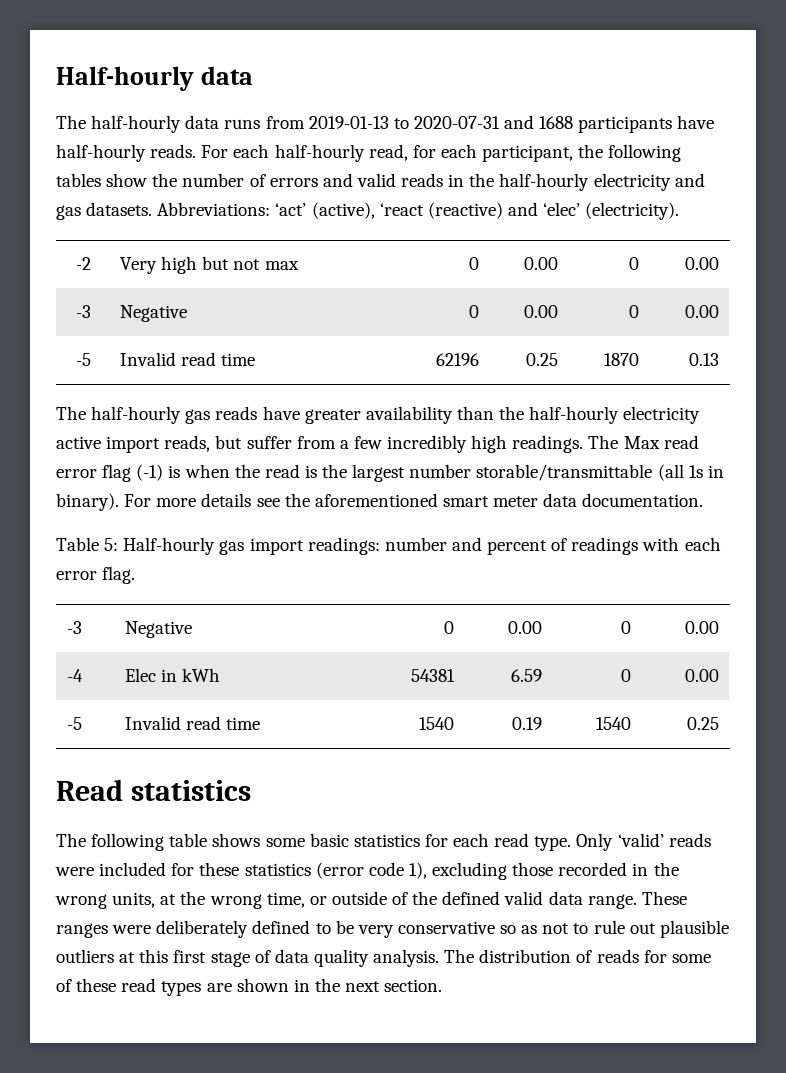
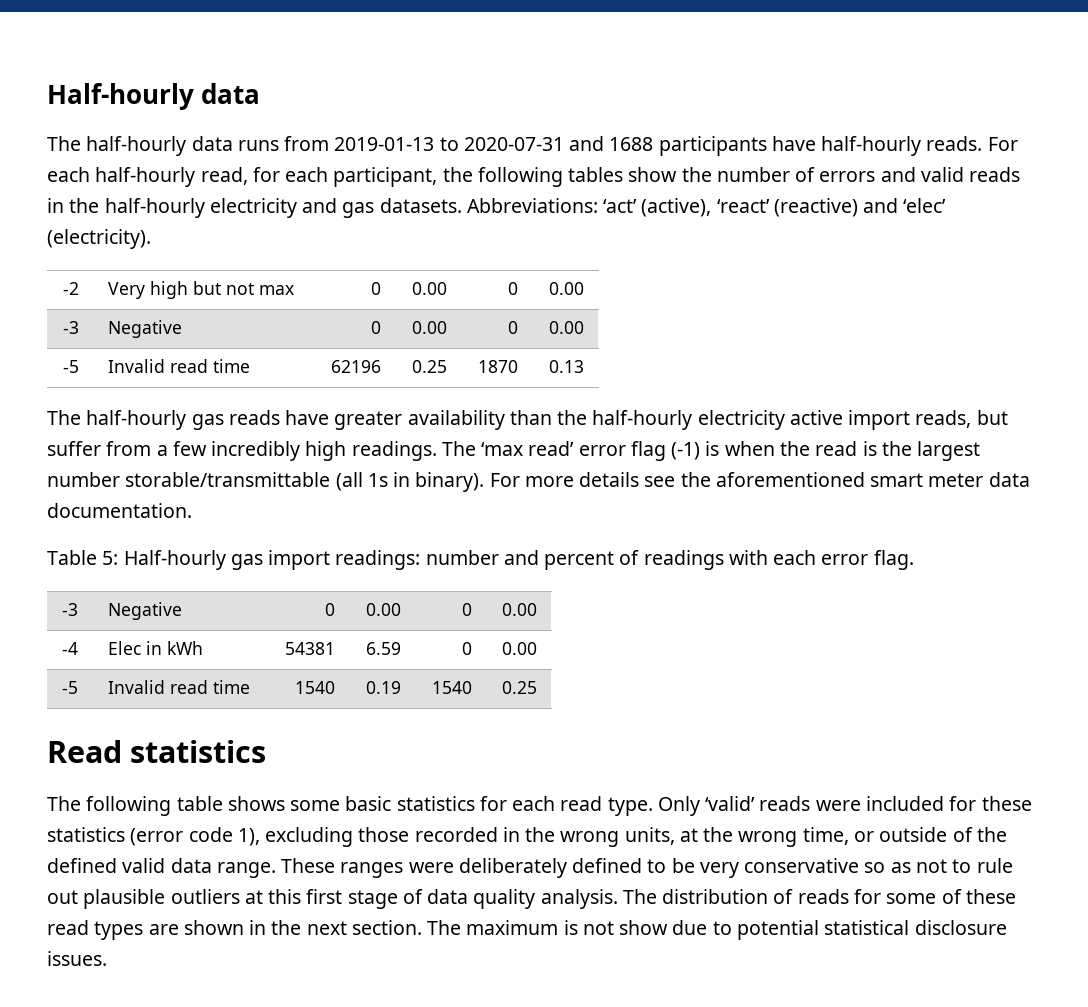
- Abbreviations: ‘act’ (active), ‘react (reactive) and ‘elec’ (electricity).
+ Abbreviations: ‘act’ (active), ‘react’ (reactive) and ‘elec’ (electricity).
- The Max read error flag (-1) is when the read is the largest number storable/transmittable (all 1s in binary).
+ The ‘max read’ error flag (-1) is when the read is the largest number storable/transmittable (all 1s in binary).
+ The maximum is not show due to potential statistical disclosure issues.

